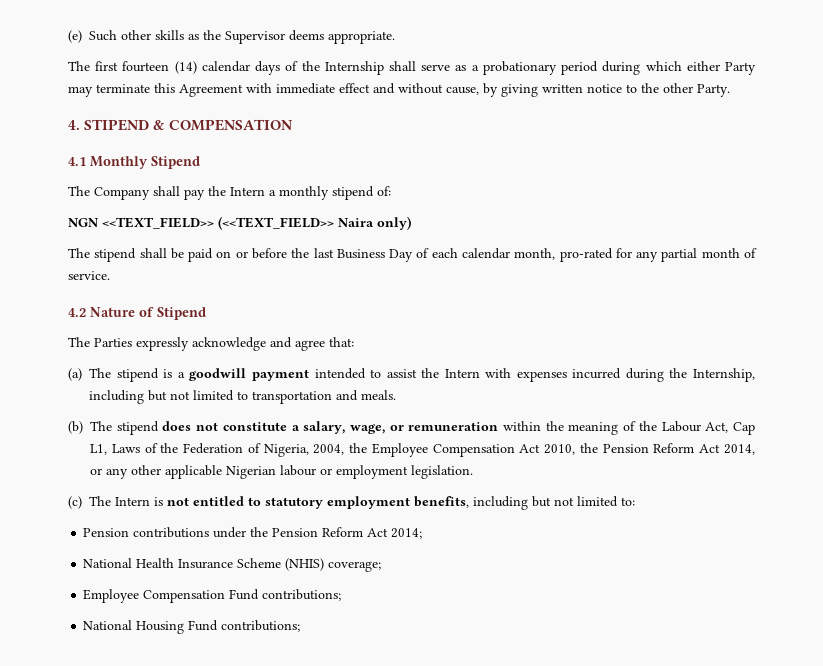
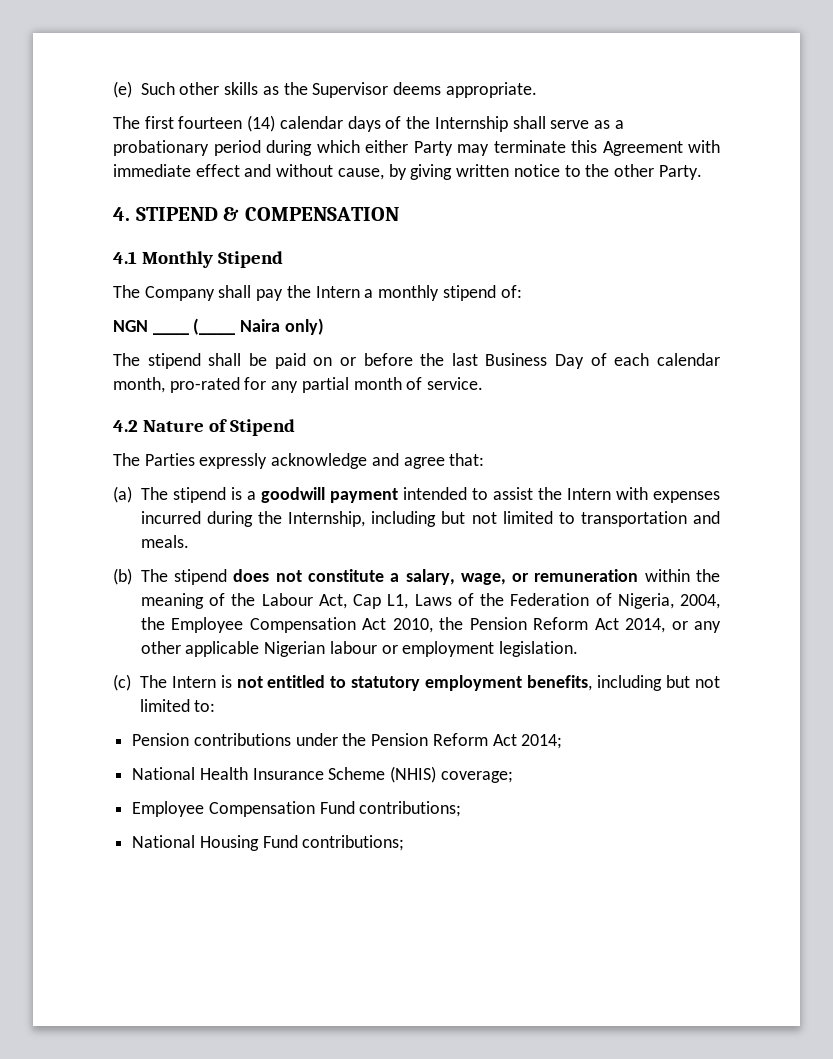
- NGN <<TEXT_FIELD>> (<<TEXT_FIELD>> Naira only)
+ NGN ____ (____ Naira only)

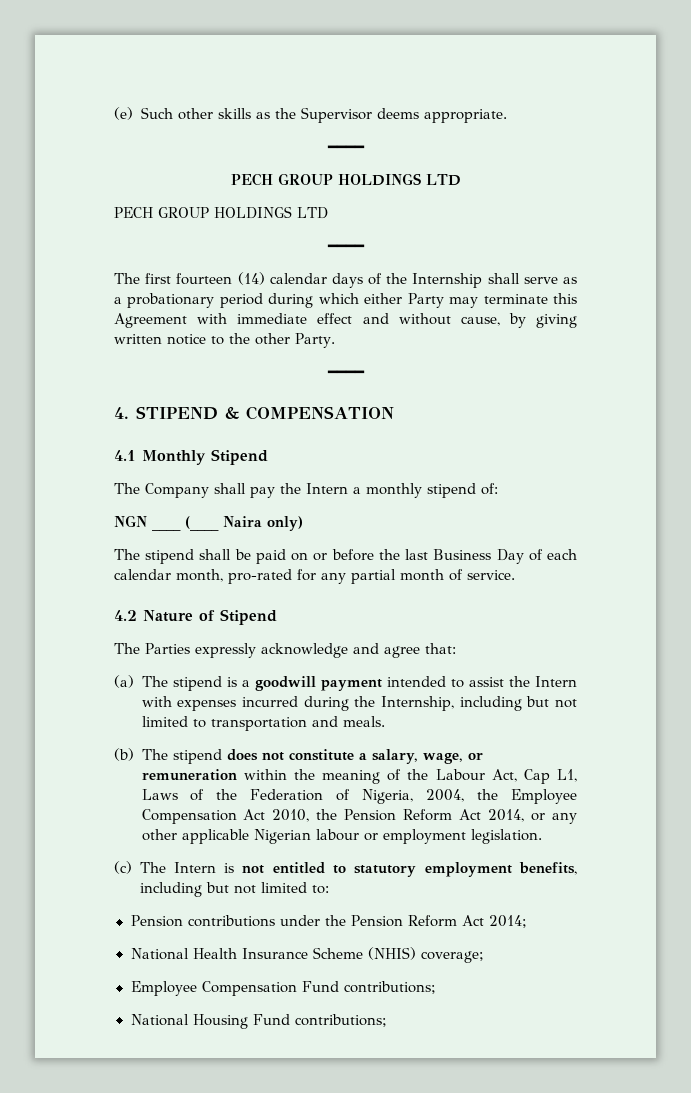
  (e) Such other skills as the Supervisor deems appropriate.
+ ━━━━
+ PECH GROUP HOLDINGS LTD
+ PECH GROUP HOLDINGS LTD
+ ━━━━
  The first fourteen (14) calendar days of the Internship shall serve as a probationary period during which either Party may terminate this Agreement with immediate effect and without cause, by giving written notice to the other Party.
+ ━━━━

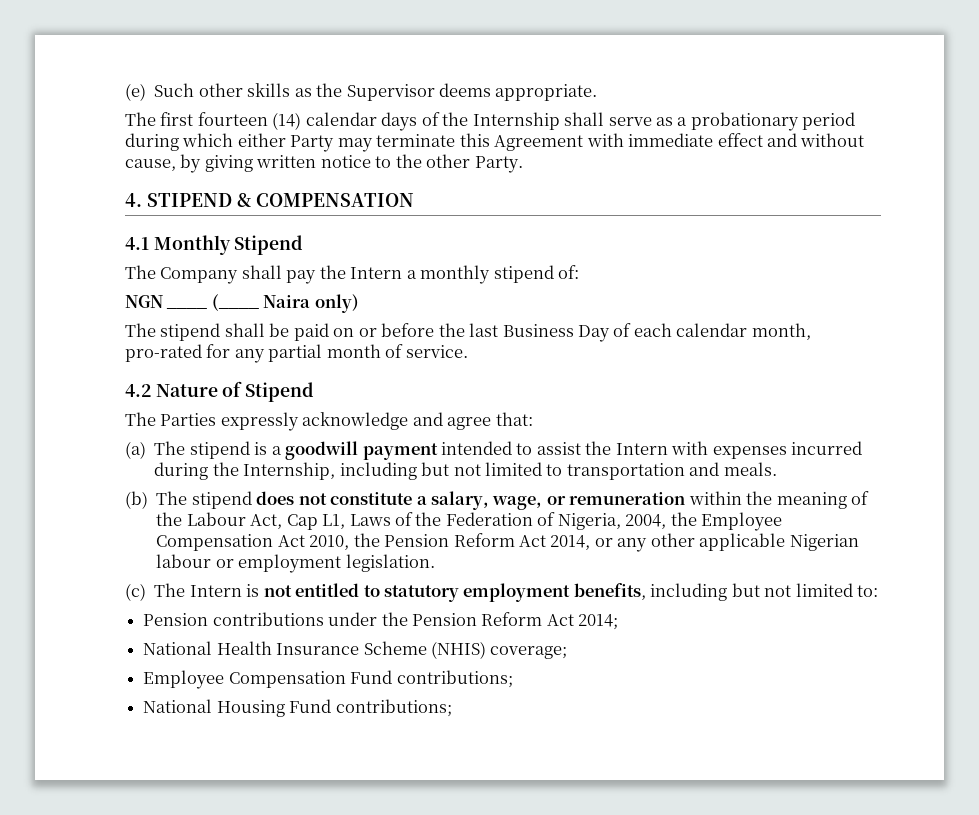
  (e) Such other skills as the Supervisor deems appropriate.
- ━━━━
- PECH GROUP HOLDINGS LTD
- PECH GROUP HOLDINGS LTD
- ━━━━
  The first fourteen (14) calendar days of the Internship shall serve as a probationary period during which either Party may terminate this Agreement with immediate effect and without cause, by giving written notice to the other Party.
- ━━━━

